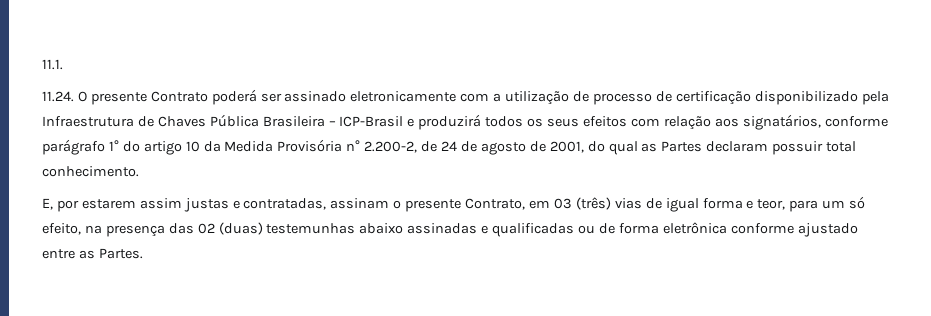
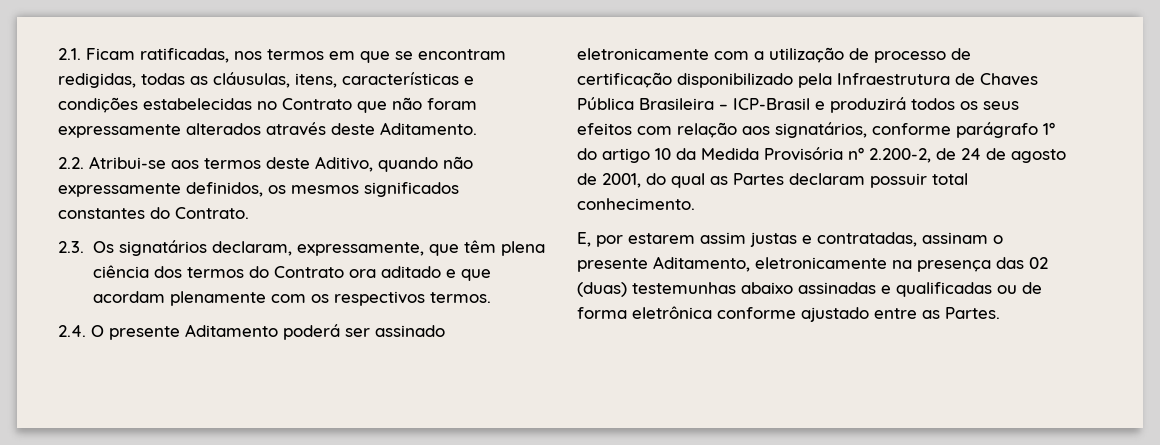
- 11.1.
- 11.24. O presente Contrato poderá ser assinado eletronicamente com a utilização de processo de certificação disponibilizado pela Infraestrutura de Chaves Pública Brasileira – ICP-Brasil e produzirá todos os seus efeitos com relação aos signatários, conforme parágrafo 1° do artigo 10 da Medida Provisória n° 2.200-2, de 24 de agosto de 2001, do qual as Partes declaram possuir total conhecimento.
+ 2.1. Ficam ratificadas, nos termos em que se encontram redigidas, todas as cláusulas, itens, características e condições estabelecidas no Contrato que não foram expressamente alterados através deste Aditamento.
+ 2.2. Atribui-se aos termos deste Aditivo, quando não expressamente definidos, os mesmos significados constantes do Contrato.
+ 2.3. Os signatários declaram, expressamente, que têm plena ciência dos termos do Contrato ora aditado e que acordam plenamente com os respectivos termos.
+ 2.4. O presente Aditamento poderá ser assinado eletronicamente com a utilização de processo de certificação disponibilizado pela Infraestrutura de Chaves Pública Brasileira – ICP-Brasil e produzirá todos os seus efeitos com relação aos signatários, conforme parágrafo 1° do artigo 10 da Medida Provisória n° 2.200-2, de 24 de agosto de 2001, do qual as Partes declaram possuir total conhecimento.
- E, por estarem assim justas e contratadas, assinam o presente Contrato, em 03 (três) vias de igual forma e teor, para um só efeito, na presença das 02 (duas) testemunhas abaixo assinadas e qualificadas ou de forma eletrônica conforme ajustado entre as Partes.
+ E, por estarem assim justas e contratadas, assinam o presente Aditamento, eletronicamente na presença das 02 (duas) testemunhas abaixo assinadas e qualificadas ou de forma eletrônica conforme ajustado entre as Partes.

